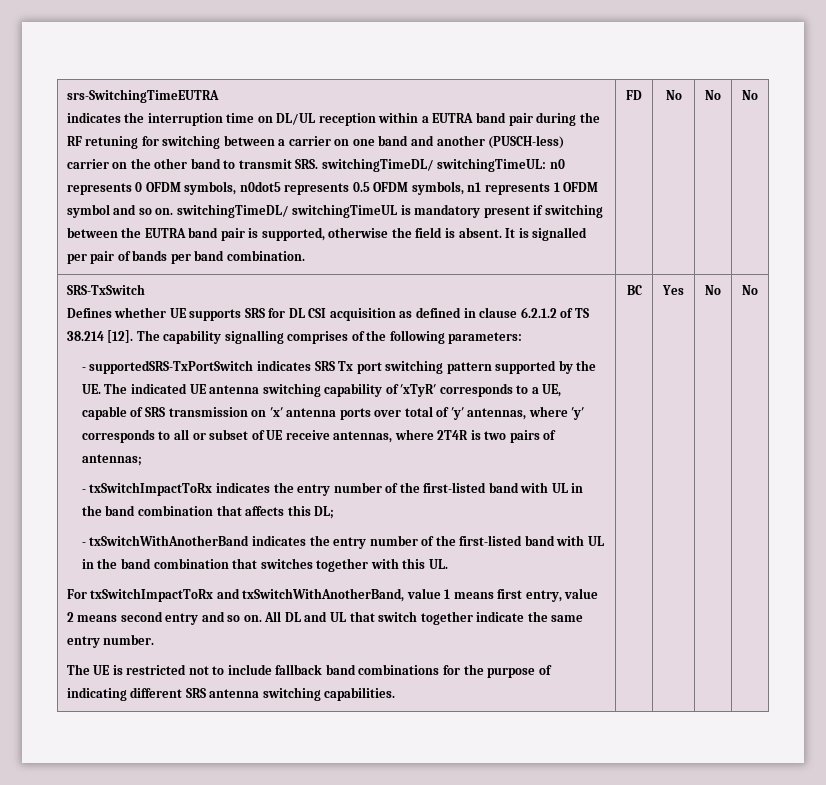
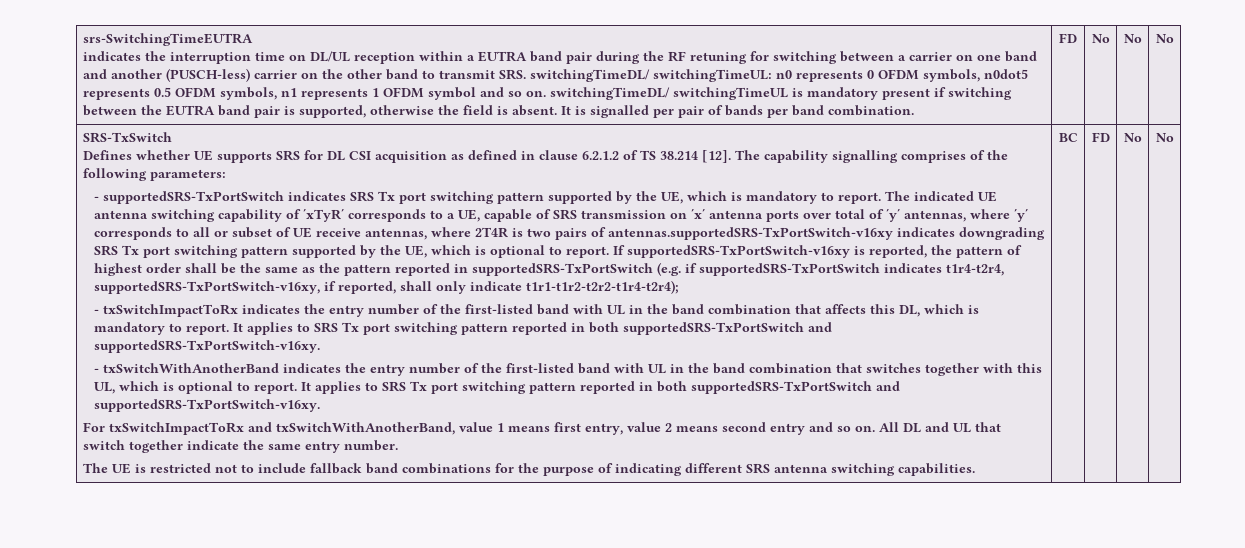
- - supportedSRS-TxPortSwitch indicates SRS Tx port switching pattern supported by the UE. The indicated UE antenna switching capability of ′xTyR′ corresponds to a UE, capable of SRS transmission on ′x′ antenna ports over total of ′y′ antennas, where ′y′ corresponds to all or subset of UE receive antennas, where 2T4R is two pairs of antennas;
+ - supportedSRS-TxPortSwitch indicates SRS Tx port switching pattern supported by the UE, which is mandatory to report. The indicated UE antenna switching capability of ′xTyR′ corresponds to a UE, capable of SRS transmission on ′x′ antenna ports over total of ′y′ antennas, where ′y′ corresponds to all or subset of UE receive antennas, where 2T4R is two pairs of antennas.supportedSRS-TxPortSwitch-v16xy indicates downgrading SRS Tx port switching pattern supported by the UE, which is optional to report. If supportedSRS-TxPortSwitch-v16xy is reported, the pattern of highest order shall be the same as the pattern reported in supportedSRS-TxPortSwitch (e.g. if supportedSRS-TxPortSwitch indicates t1r4-t2r4, supportedSRS-TxPortSwitch-v16xy, if reported, shall only indicate t1r1-t1r2-t2r2-t1r4-t2r4);
- - txSwitchImpactToRx indicates the entry number of the first-listed band with UL in the band combination that affects this DL;
+ - txSwitchImpactToRx indicates the entry number of the first-listed band with UL in the band combination that affects this DL, which is mandatory to report. It applies to SRS Tx port switching pattern reported in both supportedSRS-TxPortSwitch and supportedSRS-TxPortSwitch-v16xy.
- - txSwitchWithAnotherBand indicates the entry number of the first-listed band with UL in the band combination that switches together with this UL.
+ - txSwitchWithAnotherBand indicates the entry number of the first-listed band with UL in the band combination that switches together with this UL, which is optional to report. It applies to SRS Tx port switching pattern reported in both supportedSRS-TxPortSwitch and supportedSRS-TxPortSwitch-v16xy.
- BC | Yes
+ BC | FD

